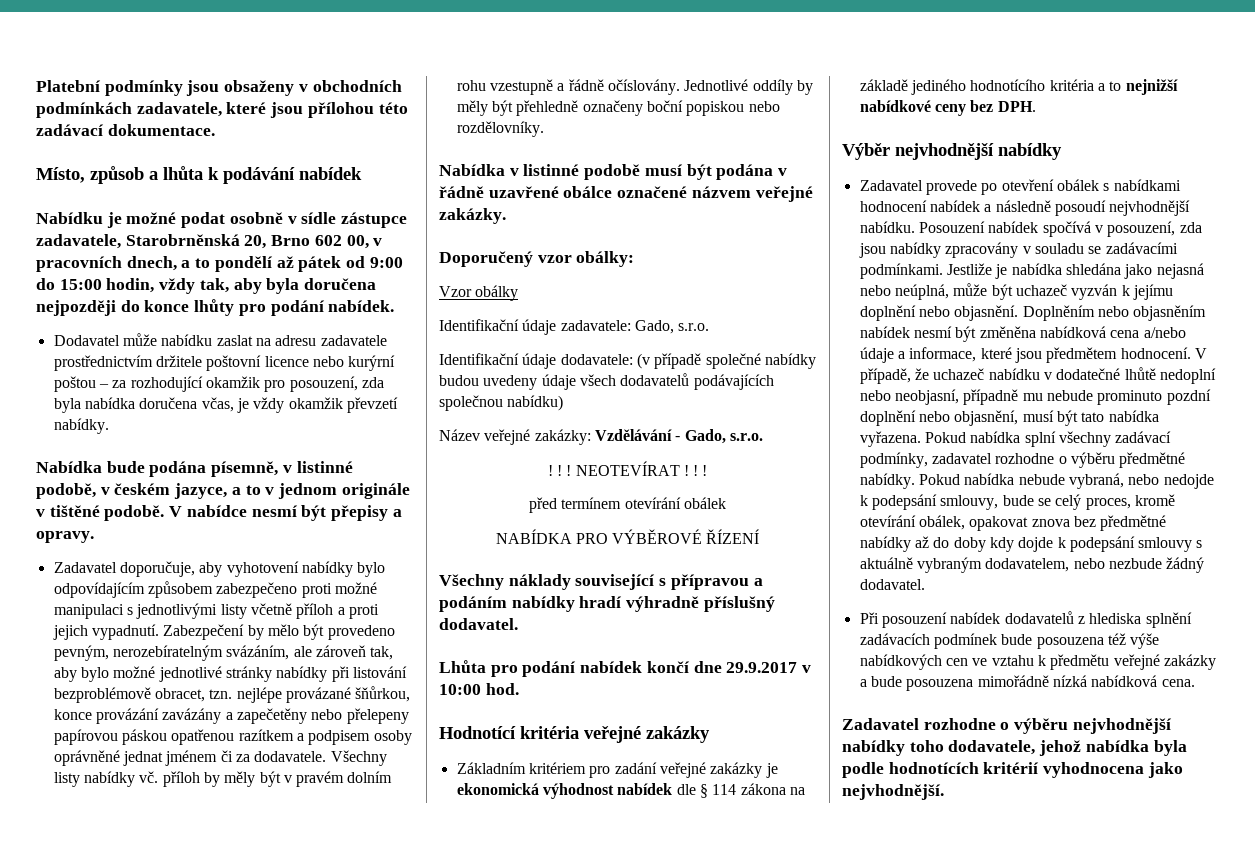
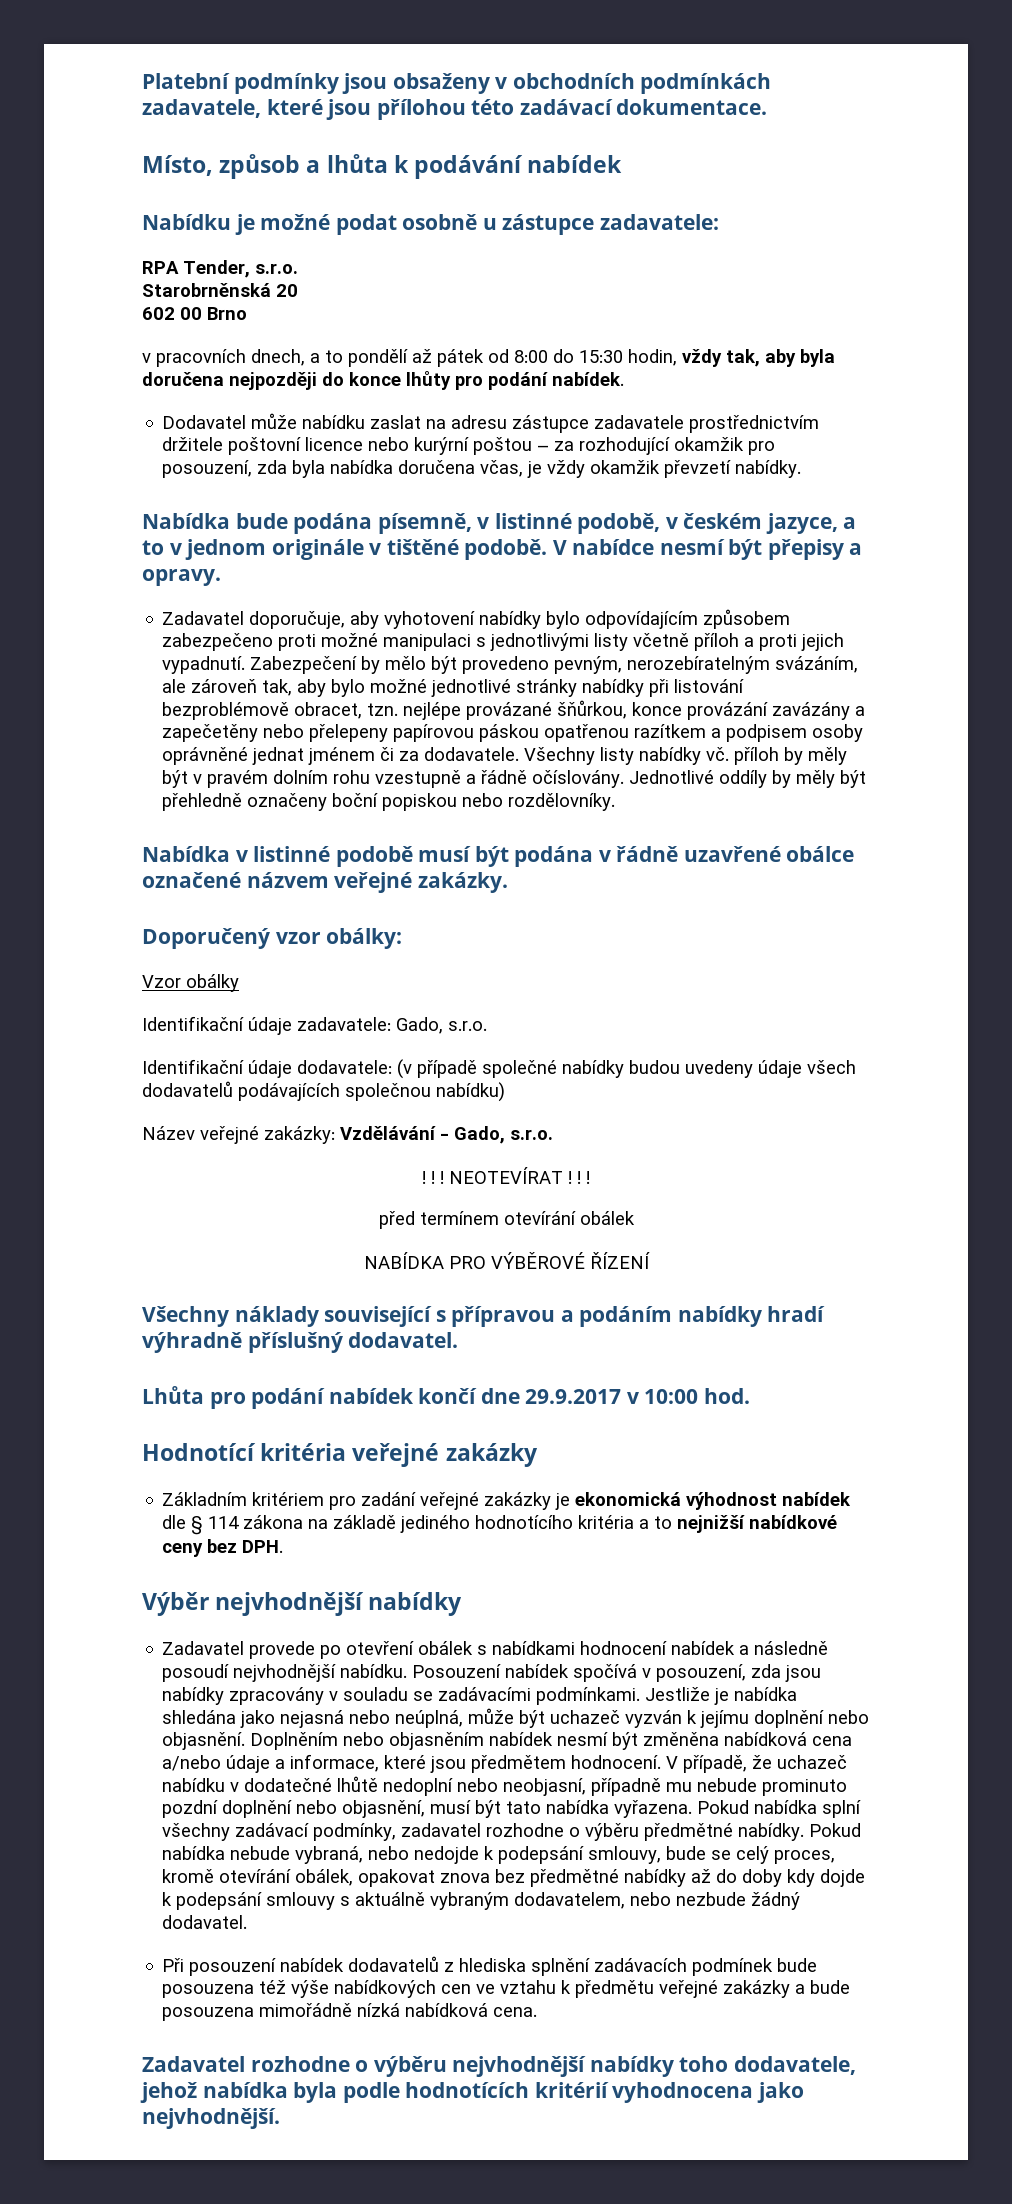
- Nabídku je možné podat osobně v sídle zástupce zadavatele, Starobrněnská 20, Brno 602 00, v pracovních dnech, a to pondělí až pátek od 9:00 do 15:00 hodin, vždy tak, aby byla doručena nejpozději do konce lhůty pro podání nabídek.
+ Nabídku je možné podat osobně u zástupce zadavatele:
+ RPA Tender, s.r.o.
+ Starobrněnská 20
+ 602 00 Brno
+ v pracovních dnech, a to pondělí až pátek od 8:00 do 15:30 hodin, vždy tak, aby byla doručena nejpozději do konce lhůty pro podání nabídek.
- Dodavatel může nabídku zaslat na adresu zadavatele prostřednictvím držitele poštovní licence nebo kurýrní poštou – za rozhodující okamžik pro posouzení, zda byla nabídka doručena včas, je vždy okamžik převzetí nabídky.
+ Dodavatel může nabídku zaslat na adresu zástupce zadavatele prostřednictvím držitele poštovní licence nebo kurýrní poštou – za rozhodující okamžik pro posouzení, zda byla nabídka doručena včas, je vždy okamžik převzetí nabídky.

